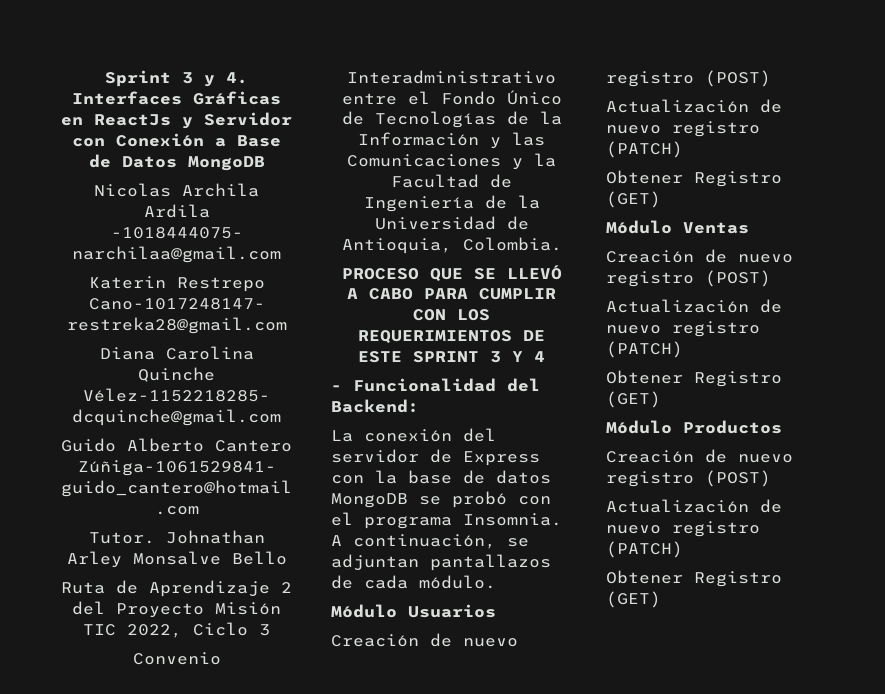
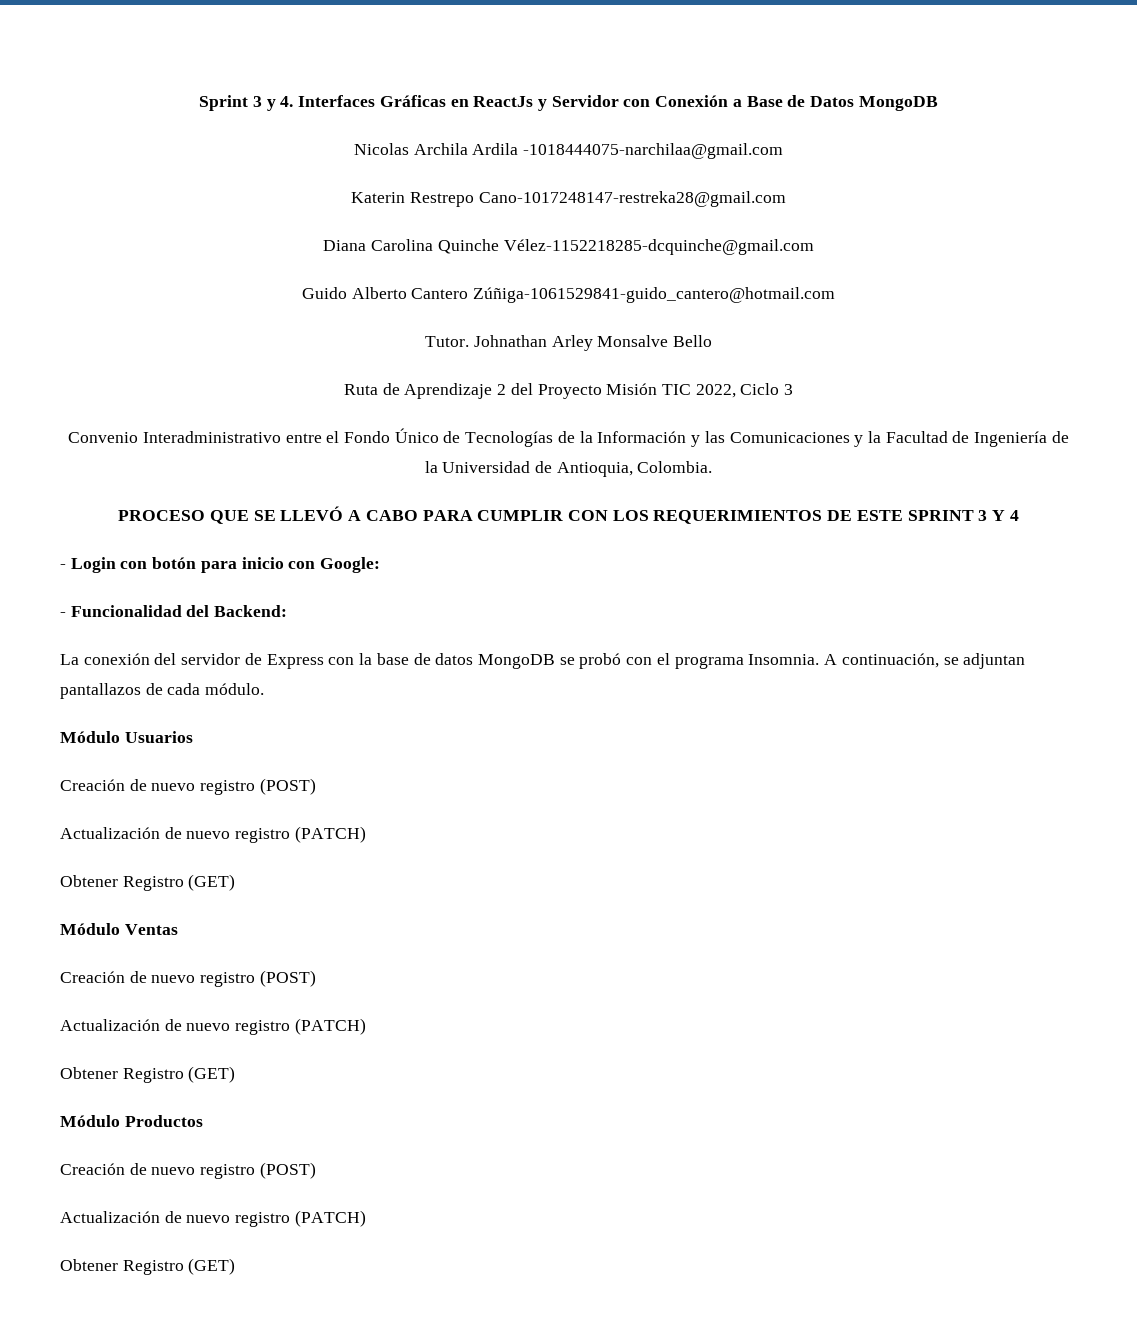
+ - Login con botón para inicio con Google:

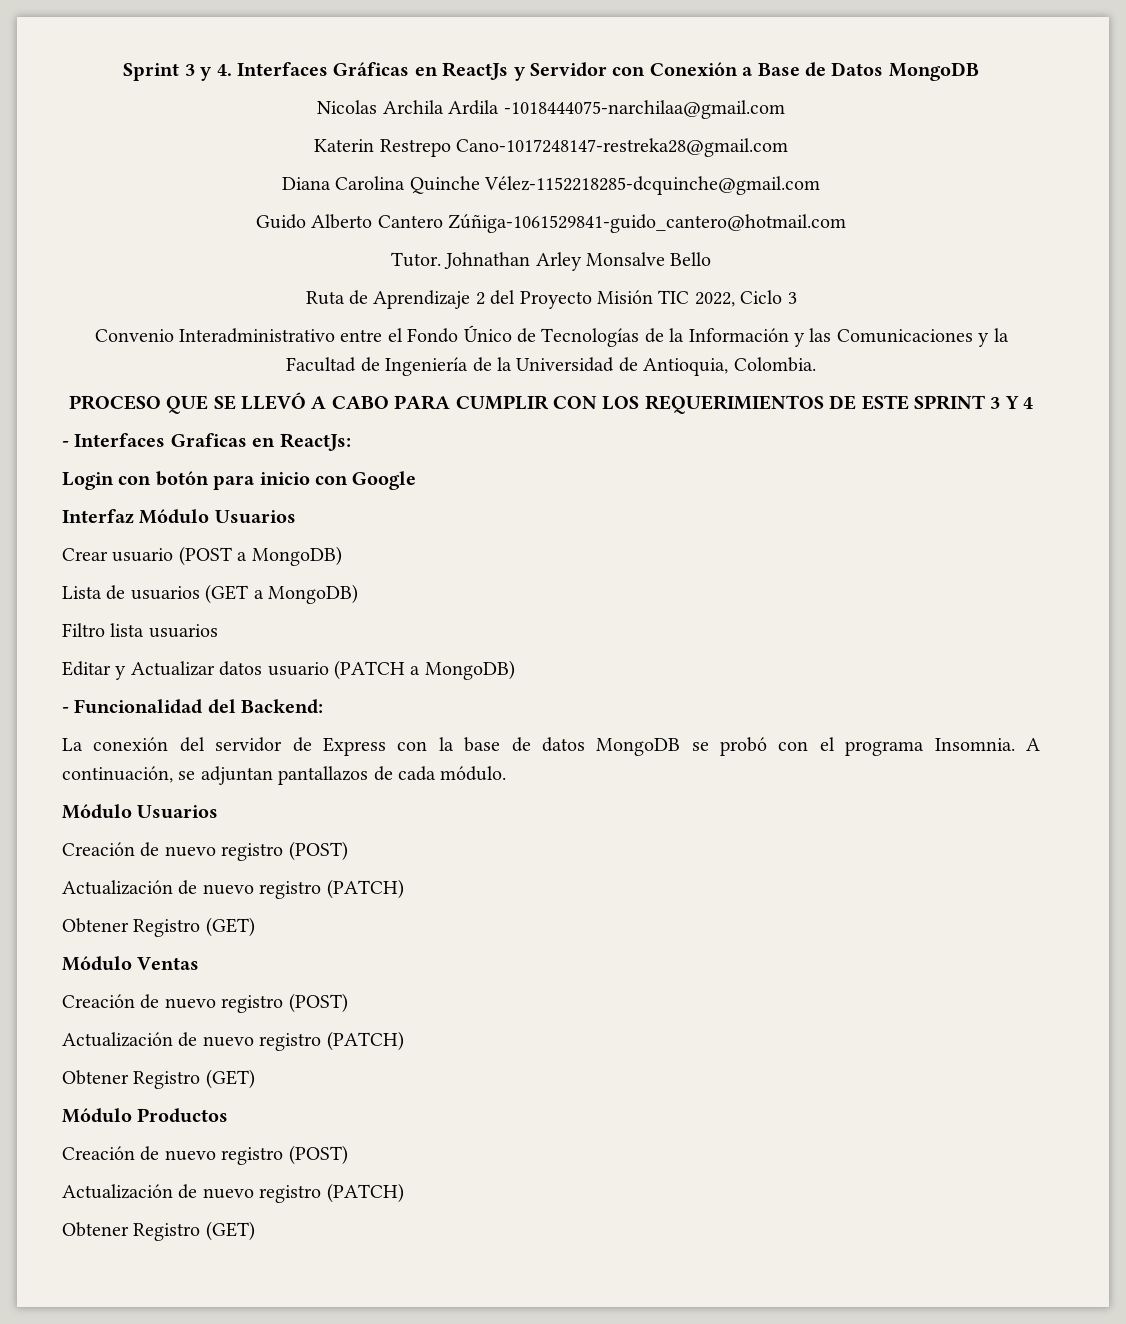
- - Login con botón para inicio con Google:
+ - Interfaces Graficas en ReactJs:
+ Login con botón para inicio con Google
+ Interfaz Módulo Usuarios
+ Crear usuario (POST a MongoDB)
+ Lista de usuarios (GET a MongoDB)
+ Filtro lista usuarios
+ Editar y Actualizar datos usuario (PATCH a MongoDB)

